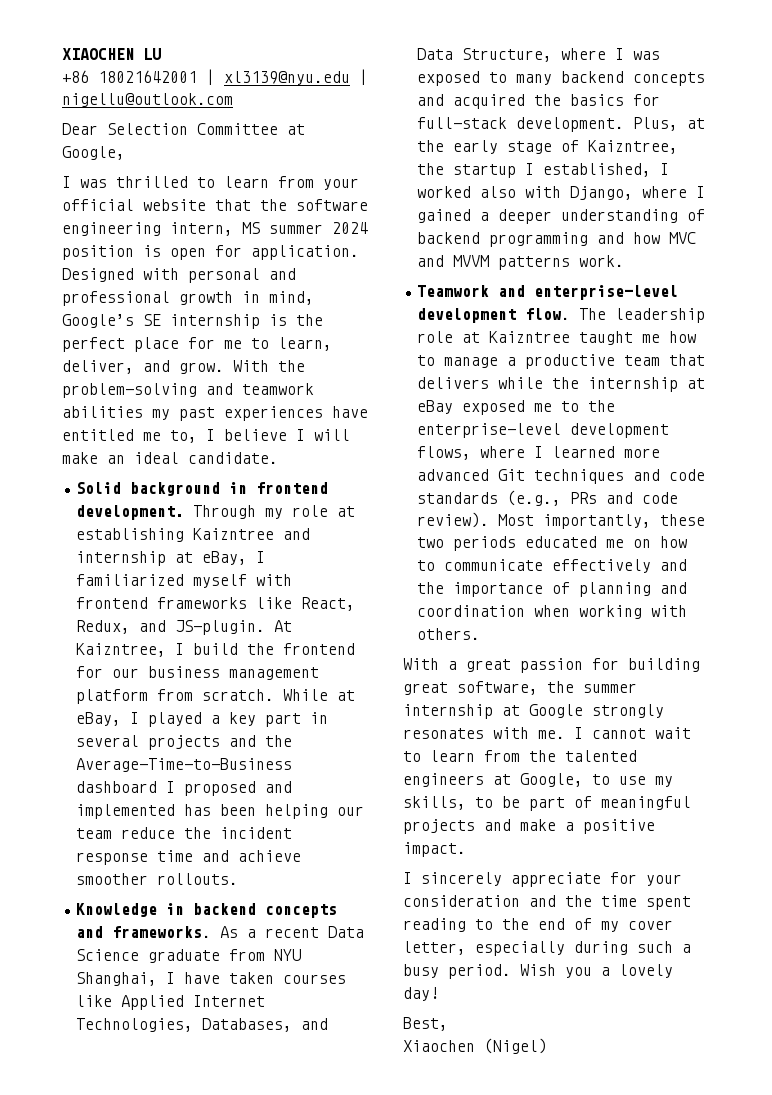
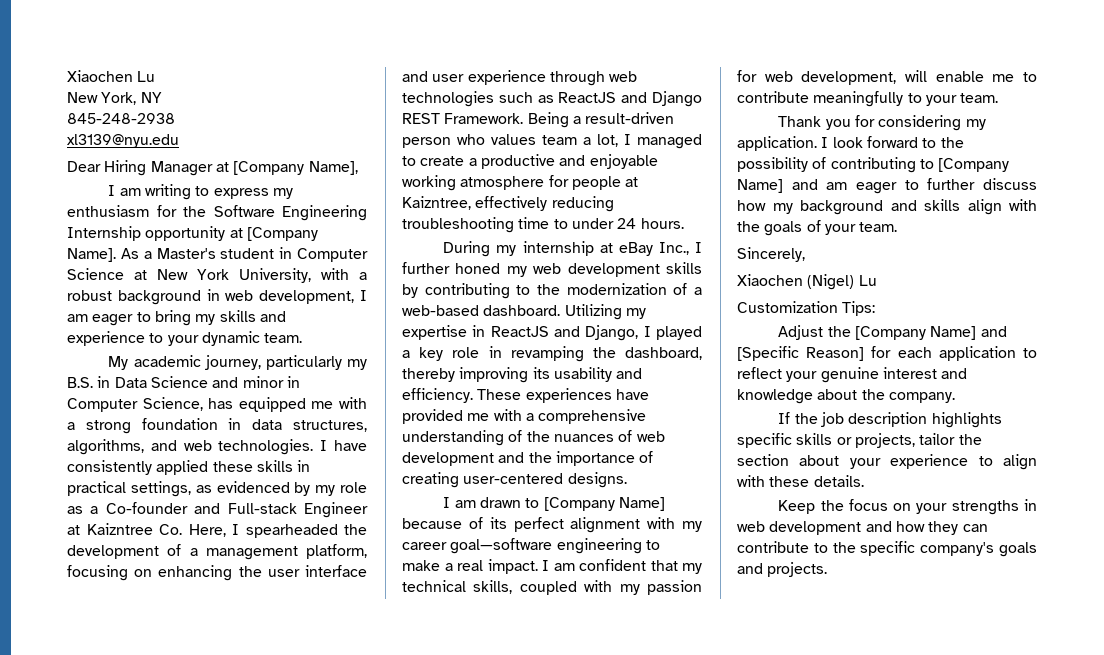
- XIAOCHEN LU
- +86 18021642001 | xl3139@nyu.edu | nigellu@outlook.com
+ Xiaochen Lu
+ New York, NY
+ 845-248-2938
+ xl3139@nyu.edu
- Dear Selection Committee at Google,
- I was thrilled to learn from your official website that the software engineering intern, MS summer 2024 position is open for application. Designed with personal and professional growth in mind, Google’s SE internship is the perfect place for me to learn, deliver, and grow. With the problem-solving and teamwork abilities my past experiences have entitled me to, I believe I will make an ideal candidate.
- Solid background in frontend development. Through my role at establishing Kaizntree and internship at eBay, I familiarized myself with frontend frameworks like React, Redux, and JS-plugin. At Kaizntree, I build the frontend for our business management platform from scratch. While at eBay, I played a key part in several projects and the Average-Time-to-Business dashboard I proposed and implemented has been helping our team reduce the incident response time and achieve smoother rollouts.
- Knowledge in backend concepts and frameworks. As a recent Data Science graduate from NYU Shanghai, I have taken courses like Applied Internet Technologies, Databases, and Data Structure, where I was exposed to many backend concepts and acquired the basics for full-stack development. Plus, at the early stage of Kaizntree, the startup I established, I worked also with Django, where I gained a deeper understanding of backend programming and how MVC and MVVM patterns work.
- Teamwork and enterprise-level development flow. The leadership role at Kaizntree taught me how to manage a productive team that delivers while the internship at eBay exposed me to the enterprise-level development flows, where I learned more advanced Git techniques and code standards (e.g., PRs and code review). Most importantly, these two periods educated me on how to communicate effectively and the importance of planning and coordination when working with others.
- With a great passion for building great software, the summer internship at Google strongly resonates with me. I cannot wait to learn from the talented engineers at Google, to use my skills, to be part of meaningful projects and make a positive impact.
- I sincerely appreciate for your consideration and the time spent reading to the end of my cover letter, especially during such a busy period. Wish you a lovely day!
- Best,
- Xiaochen (Nigel)
+ Dear Hiring Manager at [Company Name],
+ I am writing to express my enthusiasm for the Software Engineering Internship opportunity at [Company Name]. As a Master's student in Computer Science at New York University, with a robust background in web development, I am eager to bring my skills and experience to your dynamic team.
+ My academic journey, particularly my B.S. in Data Science and minor in Computer Science, has equipped me with a strong foundation in data structures, algorithms, and web technologies. I have consistently applied these skills in practical settings, as evidenced by my role as a Co-founder and Full-stack Engineer at Kaizntree Co. Here, I spearheaded the development of a management platform, focusing on enhancing the user interface and user experience through web technologies such as ReactJS and Django REST Framework. Being a result-driven person who values team a lot, I managed to create a productive and enjoyable working atmosphere for people at Kaizntree, effectively reducing troubleshooting time to under 24 hours.
+ During my internship at eBay Inc., I further honed my web development skills by contributing to the modernization of a web-based dashboard. Utilizing my expertise in ReactJS and Django, I played a key role in revamping the dashboard, thereby improving its usability and efficiency. These experiences have provided me with a comprehensive understanding of the nuances of web development and the importance of creating user-centered designs.
+ I am drawn to [Company Name] because of its perfect alignment with my career goal—software engineering to make a real impact. I am confident that my technical skills, coupled with my passion for web development, will enable me to contribute meaningfully to your team.
+ Thank you for considering my application. I look forward to the possibility of contributing to [Company Name] and am eager to further discuss how my background and skills align with the goals of your team.
+ Sincerely,
+ Xiaochen (Nigel) Lu
+ Customization Tips:
+ Adjust the [Company Name] and [Specific Reason] for each application to reflect your genuine interest and knowledge about the company.
+ If the job description highlights specific skills or projects, tailor the section about your experience to align with these details.
+ Keep the focus on your strengths in web development and how they can contribute to the specific company's goals and projects.

